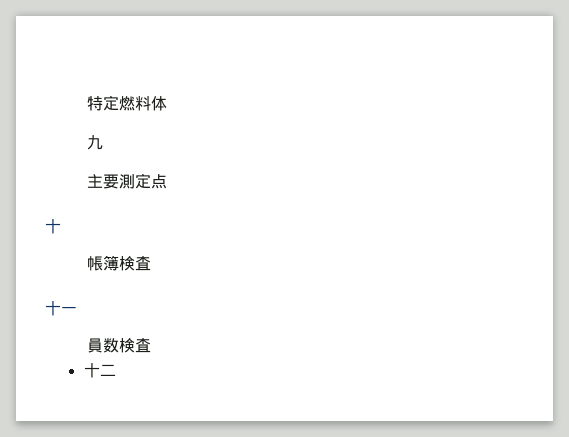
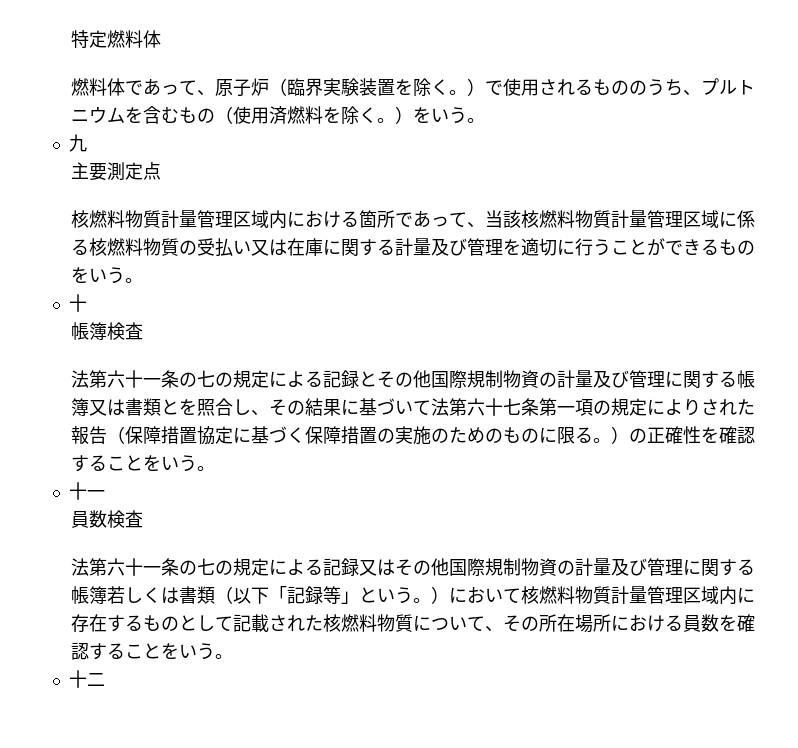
+ 燃料体であって、原子炉（臨界実験装置を除く。）で使用されるもののうち、プルトニウムを含むもの（使用済燃料を除く。）をいう。
  九
  主要測定点
+ 核燃料物質計量管理区域内における箇所であって、当該核燃料物質計量管理区域に係る核燃料物質の受払い又は在庫に関する計量及び管理を適切に行うことができるものをいう。
  十
  帳簿検査
+ 法第六十一条の七の規定による記録とその他国際規制物資の計量及び管理に関する帳簿又は書類とを照合し、その結果に基づいて法第六十七条第一項の規定によりされた報告（保障措置協定に基づく保障措置の実施のためのものに限る。）の正確性を確認することをいう。
  十一
  員数検査
+ 法第六十一条の七の規定による記録又はその他国際規制物資の計量及び管理に関する帳簿若しくは書類（以下「記録等」という。）において核燃料物質計量管理区域内に存在するものとして記載された核燃料物質について、その所在場所における員数を確認することをいう。

